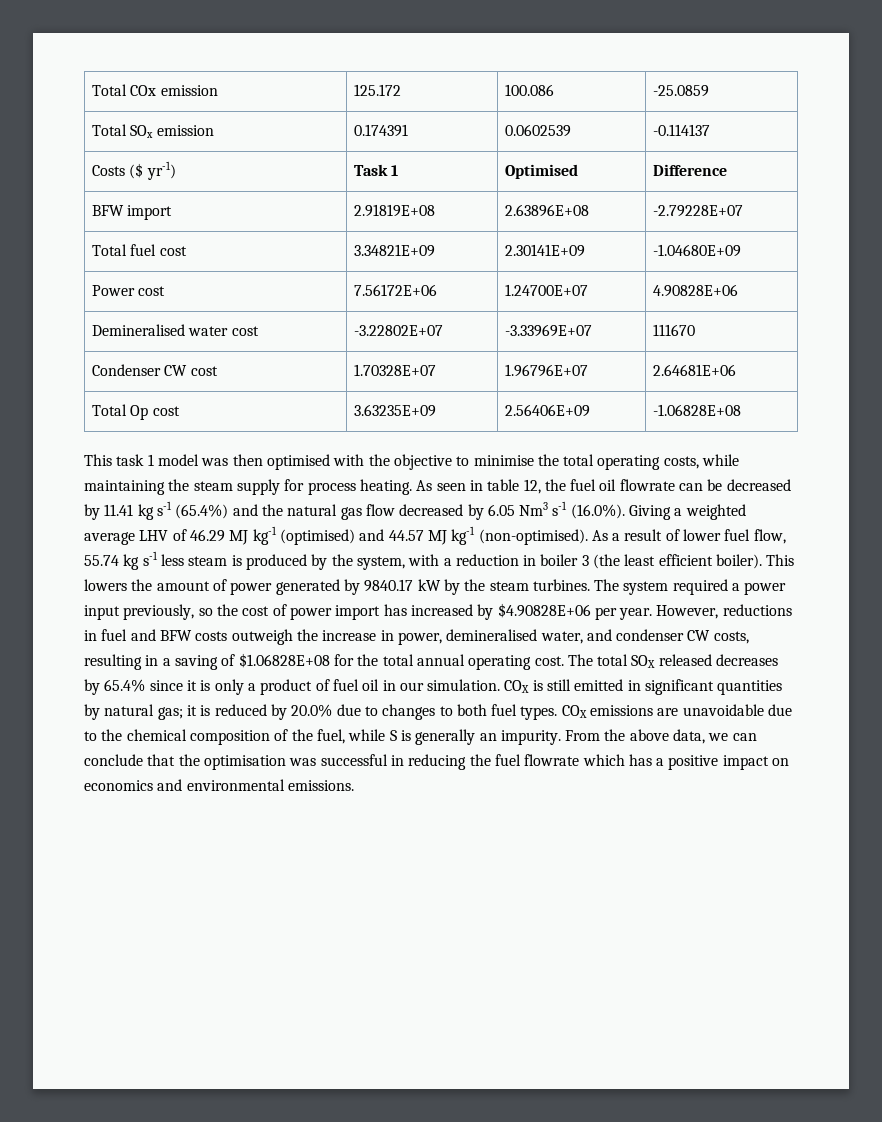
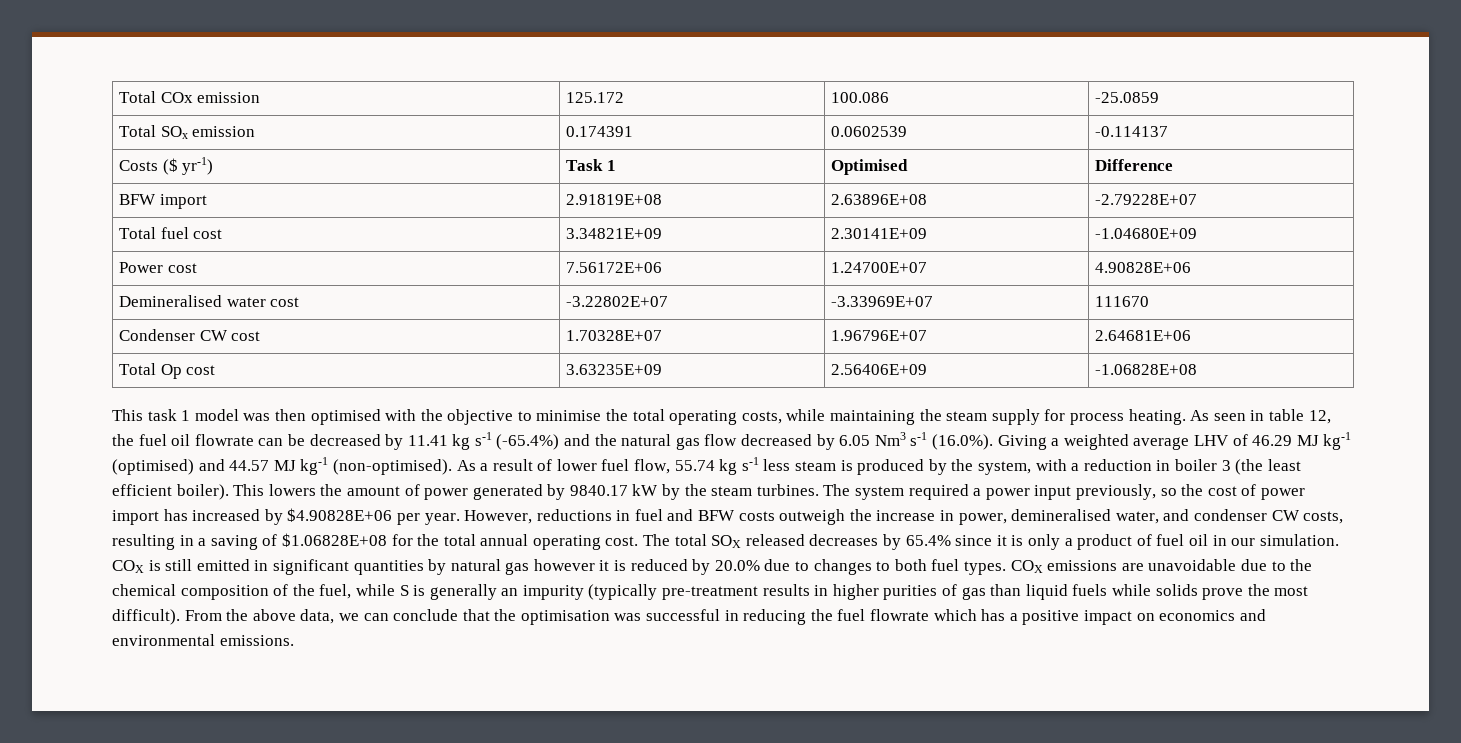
- As seen in table 12, the fuel oil flowrate can be decreased by 11.41 kg s-1 (65.4%) and the natural gas flow decreased by 6.05 Nm3 s-1 (16.0%). Giving a weighted average LHV of 46.29 MJ kg-1 (optimised) and 44.57 MJ kg-1 (non-optimised).
+ As seen in table 12, the fuel oil flowrate can be decreased by 11.41 kg s-1 (-65.4%) and the natural gas flow decreased by 6.05 Nm3 s-1 (16.0%). Giving a weighted average LHV of 46.29 MJ kg-1 (optimised) and 44.57 MJ kg-1 (non-optimised).
- COX is still emitted in significant quantities by natural gas; it is reduced by 20.0% due to changes to both fuel types.
+ COX is still emitted in significant quantities by natural gas however it is reduced by 20.0% due to changes to both fuel types.
- COX emissions are unavoidable due to the chemical composition of the fuel, while S is generally an impurity.
+ COX emissions are unavoidable due to the chemical composition of the fuel, while S is generally an impurity (typically pre-treatment results in higher purities of gas than liquid fuels while solids prove the most difficult).

